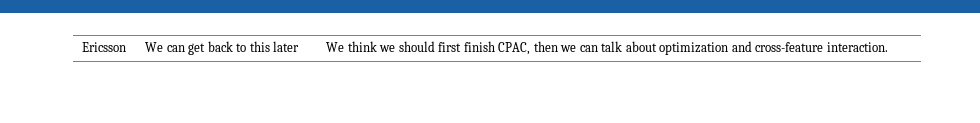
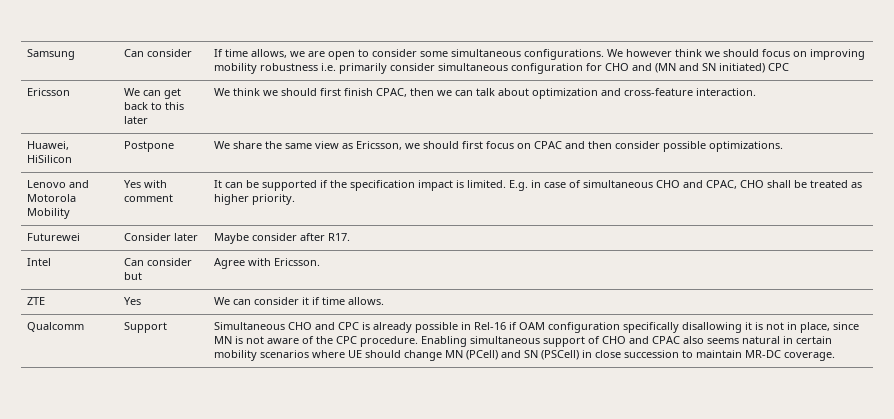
+ Samsung | Can consider | If time allows, we are open to consider some simultaneous configurations. We however think we should focus on improving mobility robustness i.e. primarily consider simultaneous configuration for CHO and (MN and SN initiated) CPC
+ Huawei, HiSilicon | Postpone | We share the same view as Ericsson, we should first focus on CPAC and then consider possible optimizations.
+ Lenovo and Motorola Mobility | Yes with comment | It can be supported if the specification impact is limited. E.g. in case of simultaneous CHO and CPAC, CHO shall be treated as higher priority.
+ Futurewei | Consider later | Maybe consider after R17.
+ Intel | Can consider but | Agree with Ericsson.
+ ZTE | Yes | We can consider it if time allows.
+ Qualcomm | Support | Simultaneous CHO and CPC is already possible in Rel-16 if OAM configuration specifically disallowing it is not in place, since MN is not aware of the CPC procedure. Enabling simultaneous support of CHO and CPAC also seems natural in certain mobility scenarios where UE should change MN (PCell) and SN (PSCell) in close succession to maintain MR-DC coverage.

